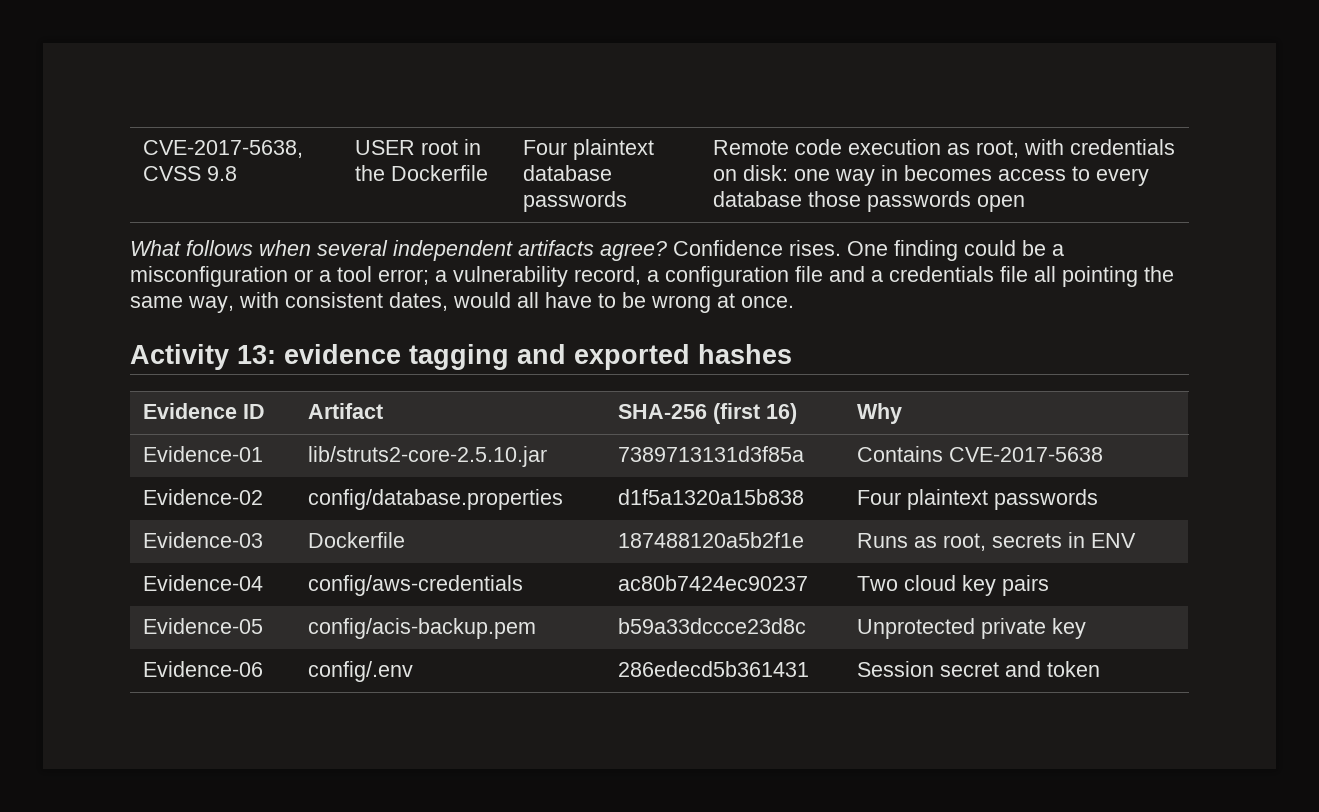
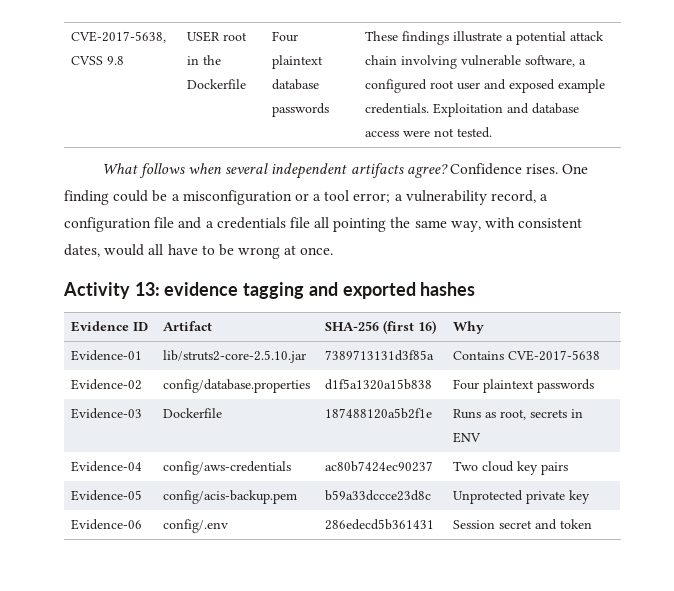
- CVE-2017-5638, CVSS 9.8 | USER root in the Dockerfile | Four plaintext database passwords | Remote code execution as root, with credentials on disk: one way in becomes access to every database those passwords open
+ CVE-2017-5638, CVSS 9.8 | USER root in the Dockerfile | Four plaintext database passwords | These findings illustrate a potential attack chain involving vulnerable software, a configured root user and exposed example credentials. Exploitation and database access were not tested.

